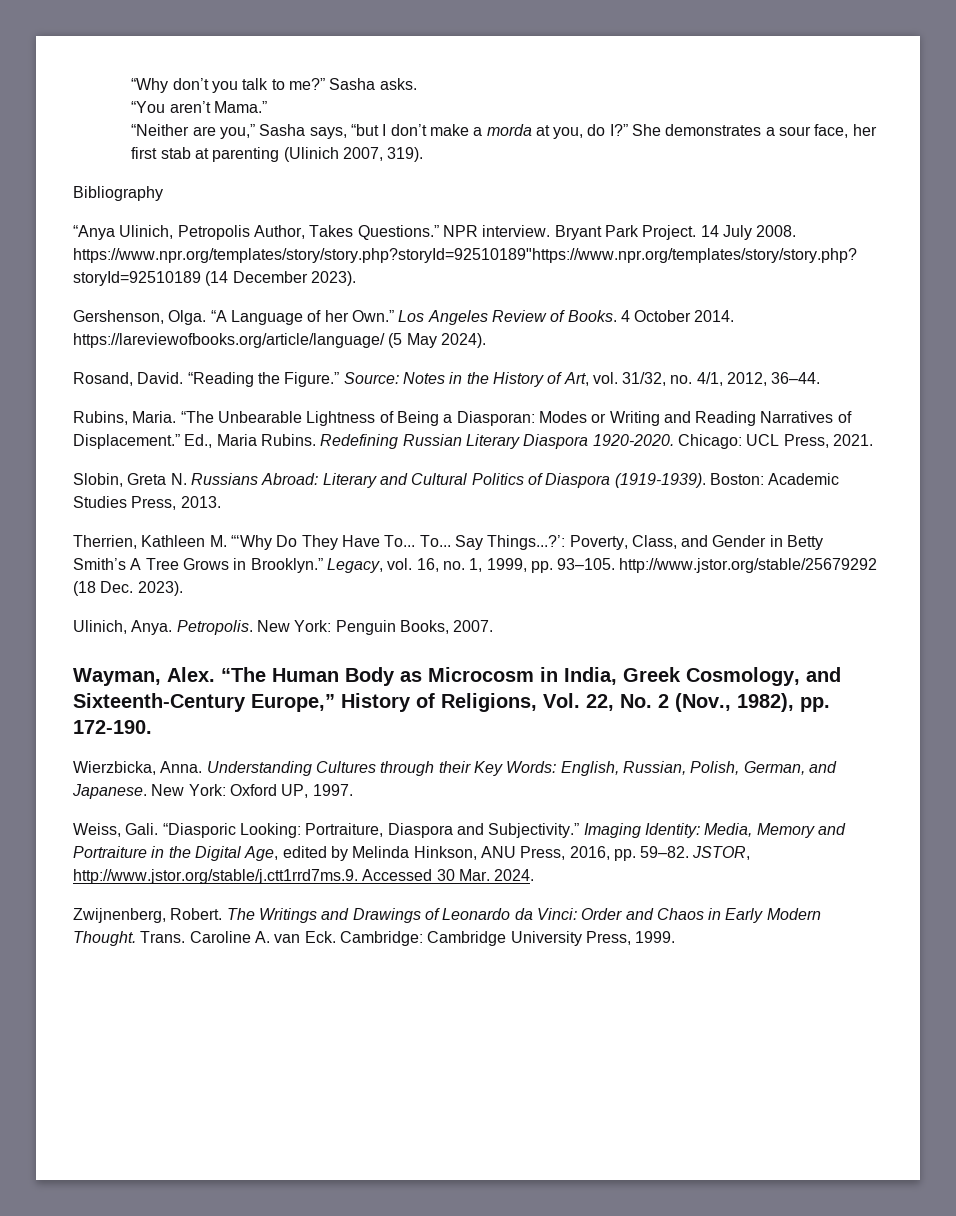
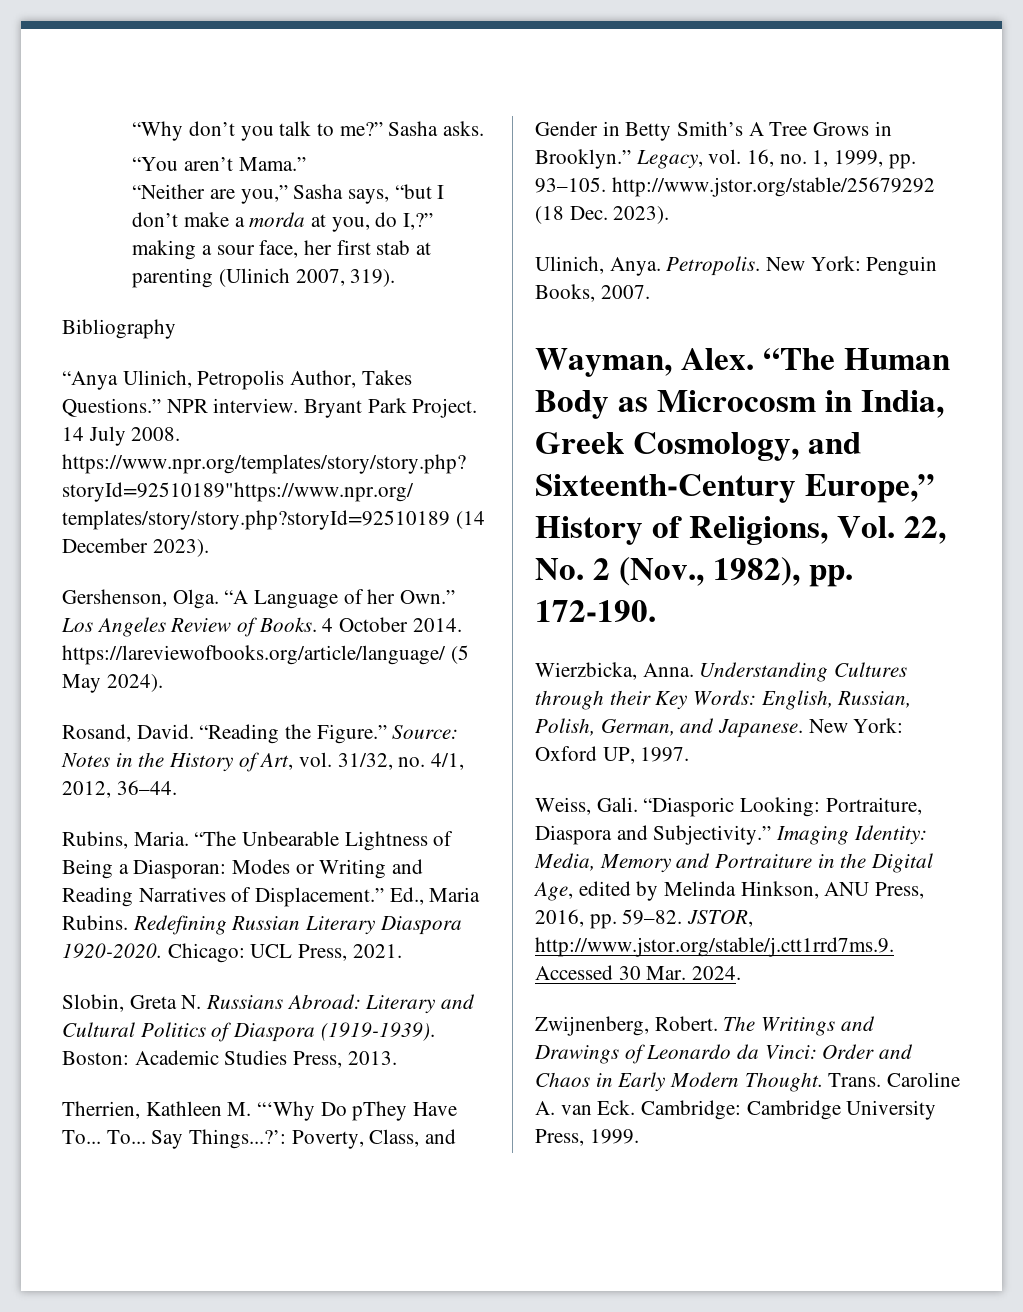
- “Neither are you,” Sasha says, “but I don’t make a morda at you, do I?” She demonstrates a sour face, her first stab at parenting (Ulinich 2007, 319).
+ “Neither are you,” Sasha says, “but I don’t make a morda at you, do I,?” making a sour face, her first stab at parenting (Ulinich 2007, 319).
- Therrien, Kathleen M. “‘Why Do They Have To...
+ Therrien, Kathleen M. “‘Why Do pThey Have To...

